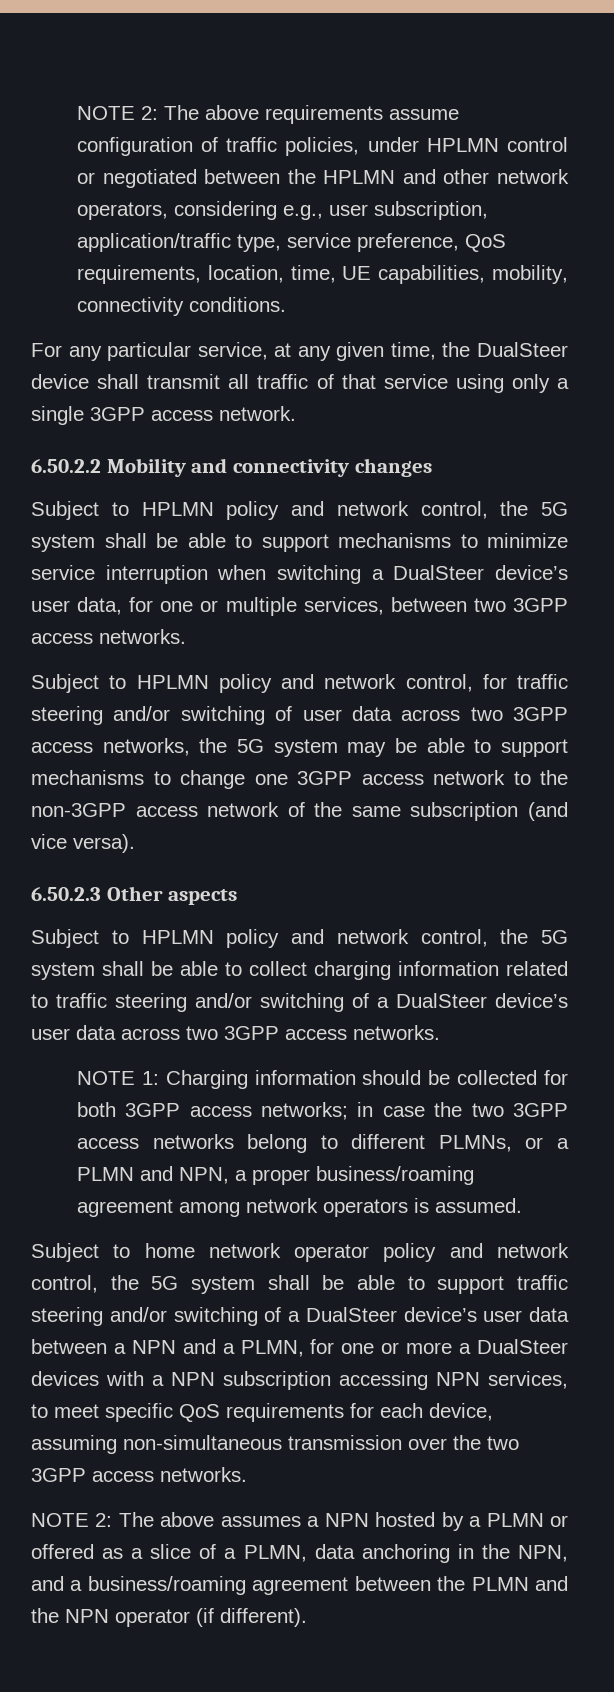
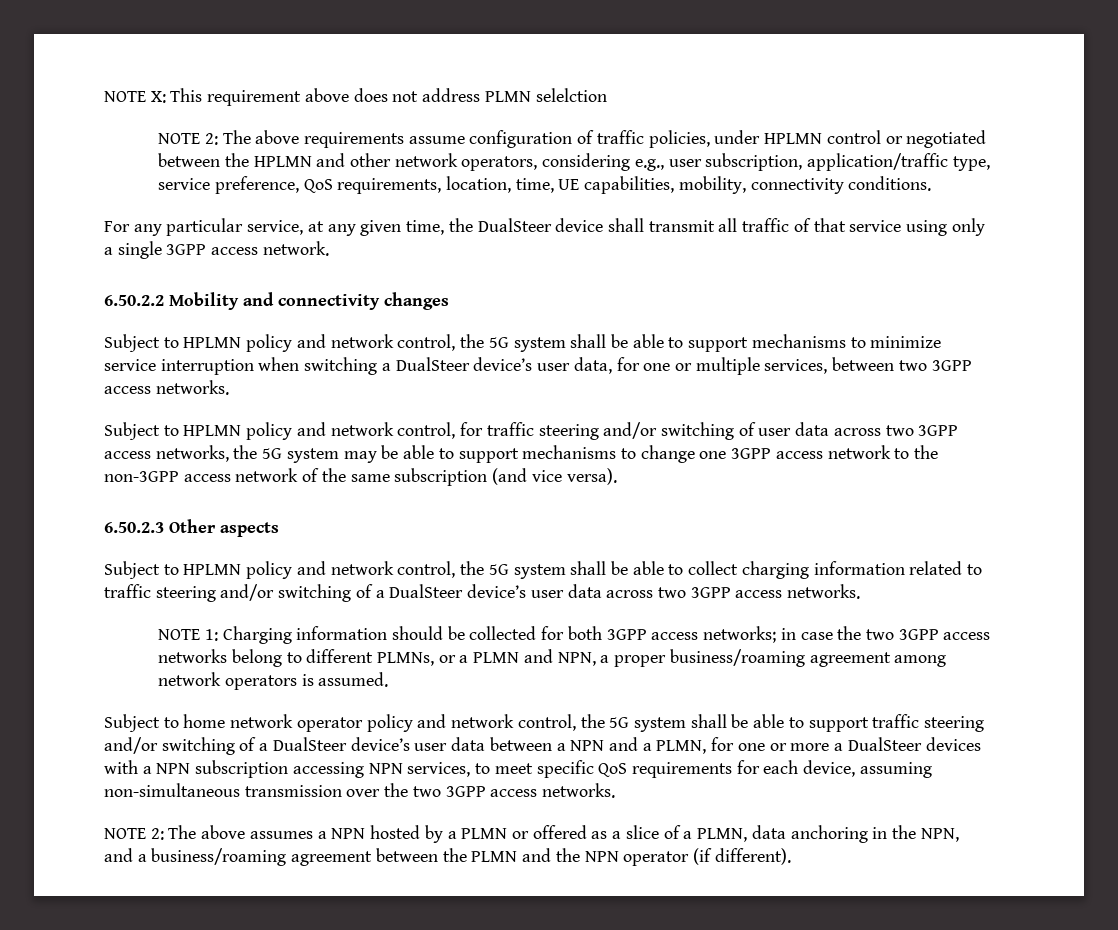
+ NOTE X: This requirement above does not address PLMN selelction

